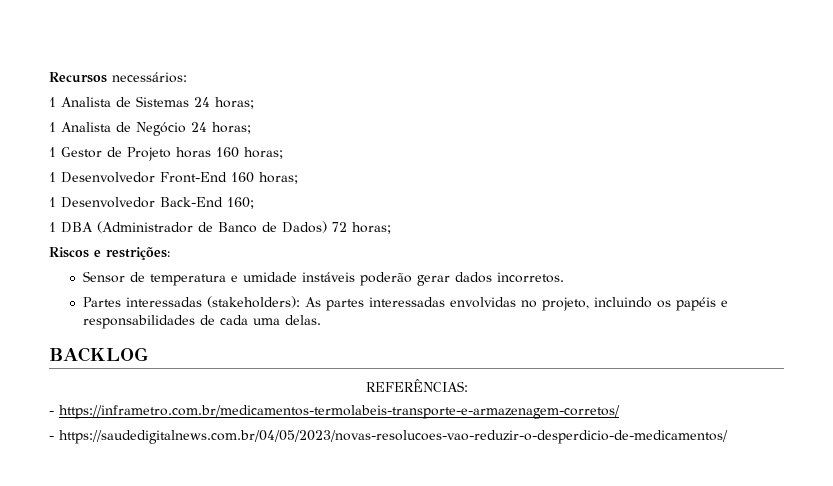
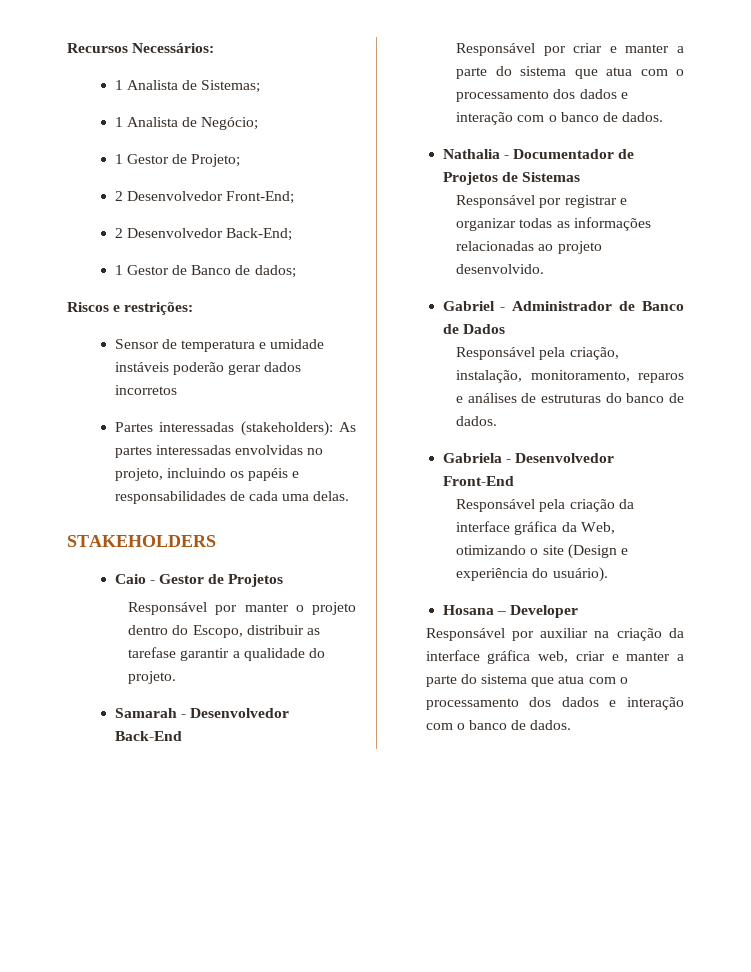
- Recursos necessários:
- 1 Analista de Sistemas 24 horas;
- 1 Analista de Negócio 24 horas;
- 1 Gestor de Projeto horas 160 horas;
- 1 Desenvolvedor Front-End 160 horas;
- 1 Desenvolvedor Back-End 160;
- 1 DBA (Administrador de Banco de Dados) 72 horas;
+ Recursos Necessários:
+ 1 Analista de Sistemas;
+ 1 Analista de Negócio;
+ 1 Gestor de Projeto;
+ 2 Desenvolvedor Front-End;
+ 2 Desenvolvedor Back-End;
+ 1 Gestor de Banco de dados;
- Sensor de temperatura e umidade instáveis poderão gerar dados incorretos.
+ Sensor de temperatura e umidade instáveis poderão gerar dados incorretos
- BACKLOG
- REFERÊNCIAS:
- - https://inframetro.com.br/medicamentos-termolabeis-transporte-e-armazenagem-corretos/
- - https://saudedigitalnews.com.br/04/05/2023/novas-resolucoes-vao-reduzir-o-desperdicio-de-medicamentos/
+ STAKEHOLDERS
+ Caio - Gestor de Projetos
+ Responsável por manter o projeto dentro do Escopo, distribuir as tarefase garantir a qualidade do projeto.
+ Samarah - Desenvolvedor Back-End
+ Responsável por criar e manter a parte do sistema que atua com o processamento dos dados e interação com o banco de dados.
+ Nathalia - Documentador de Projetos de Sistemas
+ Responsável por registrar e organizar todas as informações relacionadas ao projeto desenvolvido.
+ Gabriel - Administrador de Banco de Dados
+ Responsável pela criação, instalação, monitoramento, reparos e análises de estruturas do banco de dados.
+ Gabriela - Desenvolvedor Front-End
+ Responsável pela criação da interface gráfica da Web, otimizando o site (Design e experiência do usuário).
+ Hosana – Developer
+ Responsável por auxiliar na criação da interface gráfica web, criar e manter a parte do sistema que atua com o processamento dos dados e interação com o banco de dados.

